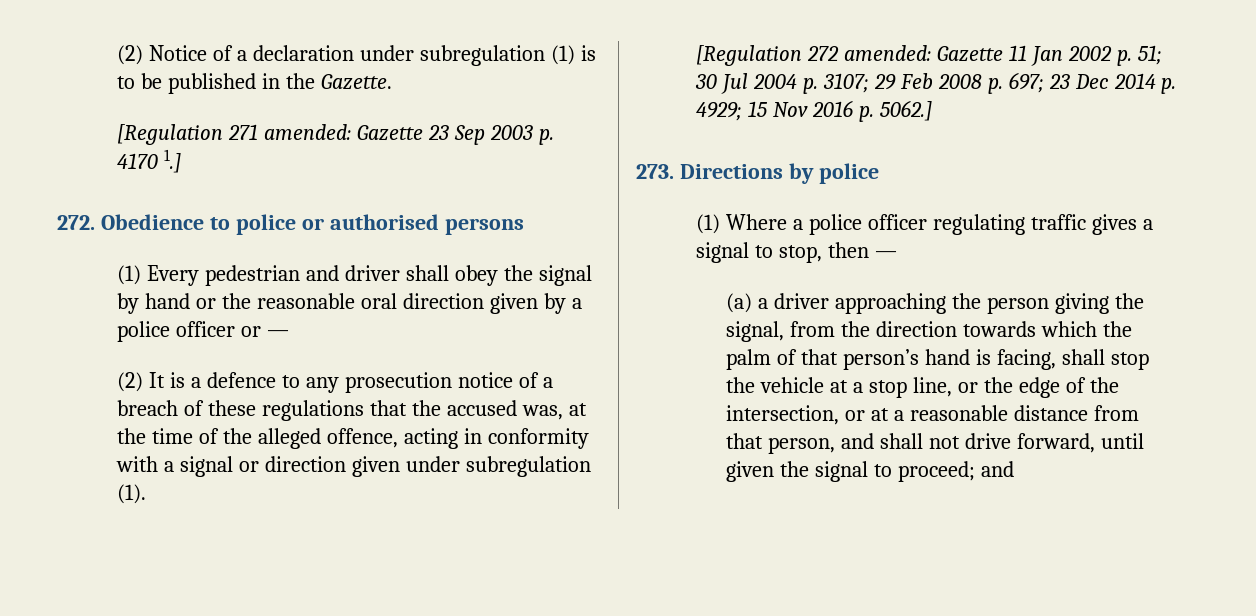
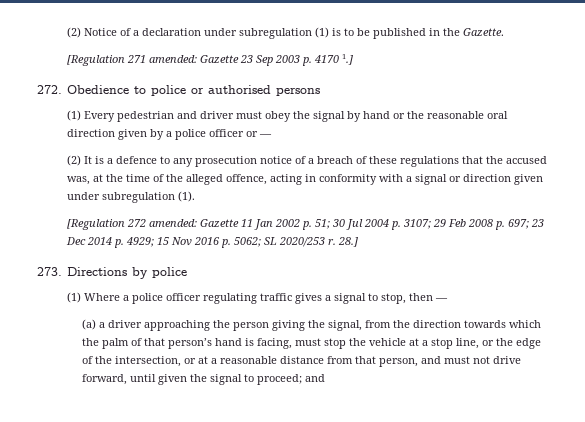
- (1) Every pedestrian and driver shall obey the signal by hand or the reasonable oral direction given by a police officer or —
+ (1) Every pedestrian and driver must obey the signal by hand or the reasonable oral direction given by a police officer or —
- [Regulation 272 amended: Gazette 11 Jan 2002 p. 51; 30 Jul 2004 p. 3107; 29 Feb 2008 p. 697; 23 Dec 2014 p. 4929; 15 Nov 2016 p. 5062.]
+ [Regulation 272 amended: Gazette 11 Jan 2002 p. 51; 30 Jul 2004 p. 3107; 29 Feb 2008 p. 697; 23 Dec 2014 p. 4929; 15 Nov 2016 p. 5062; SL 2020/253 r. 28.]
- (a) a driver approaching the person giving the signal, from the direction towards which the palm of that person’s hand is facing, shall stop the vehicle at a stop line, or the edge of the intersection, or at a reasonable distance from that person, and shall not drive forward, until given the signal to proceed; and
+ (a) a driver approaching the person giving the signal, from the direction towards which the palm of that person’s hand is facing, must stop the vehicle at a stop line, or the edge of the intersection, or at a reasonable distance from that person, and must not drive forward, until given the signal to proceed; and

